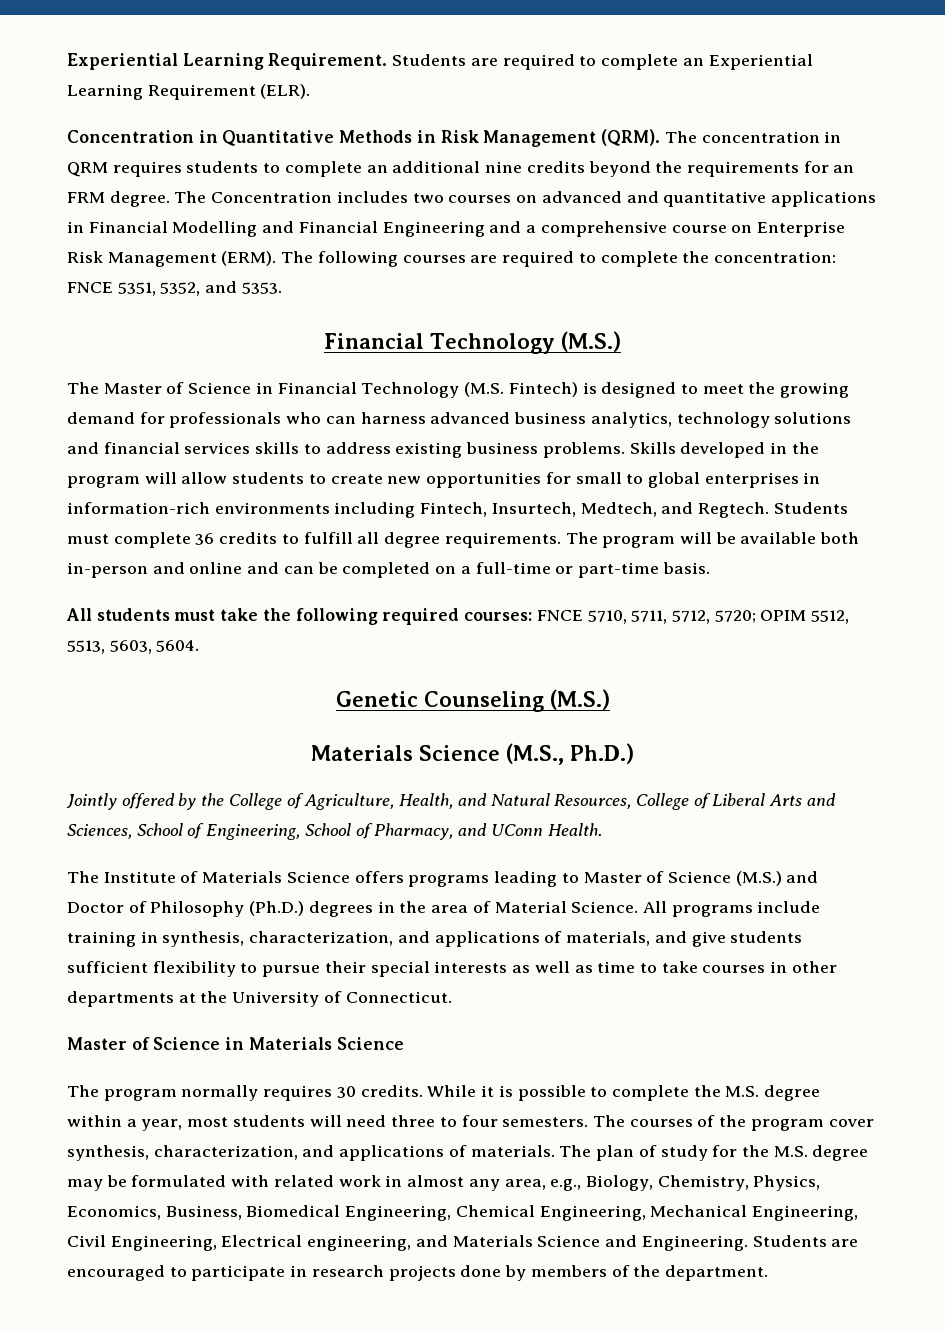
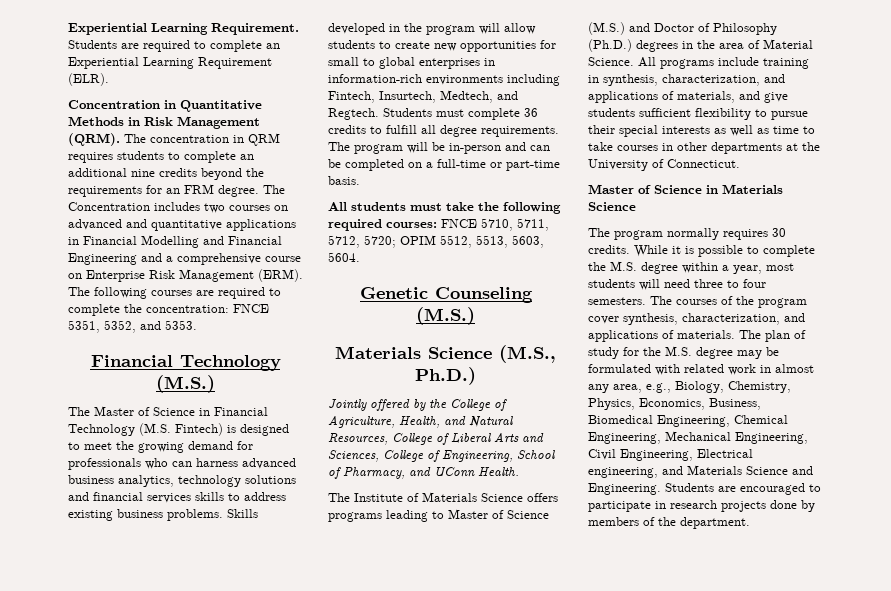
- The program will be available both in-person and online and can be completed on a full-time or part-time basis.
+ The program will be in-person and can be completed on a full-time or part-time basis.
- Jointly offered by the College of Agriculture, Health, and Natural Resources, College of Liberal Arts and Sciences, School of Engineering, School of Pharmacy, and UConn Health.
+ Jointly offered by the College of Agriculture, Health, and Natural Resources, College of Liberal Arts and Sciences, College of Engineering, School of Pharmacy, and UConn Health.

